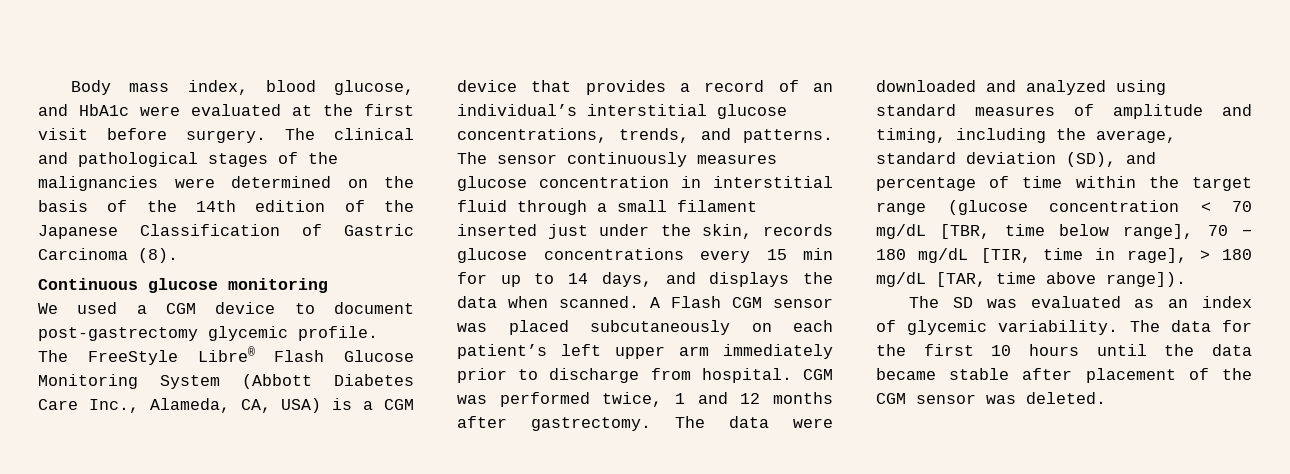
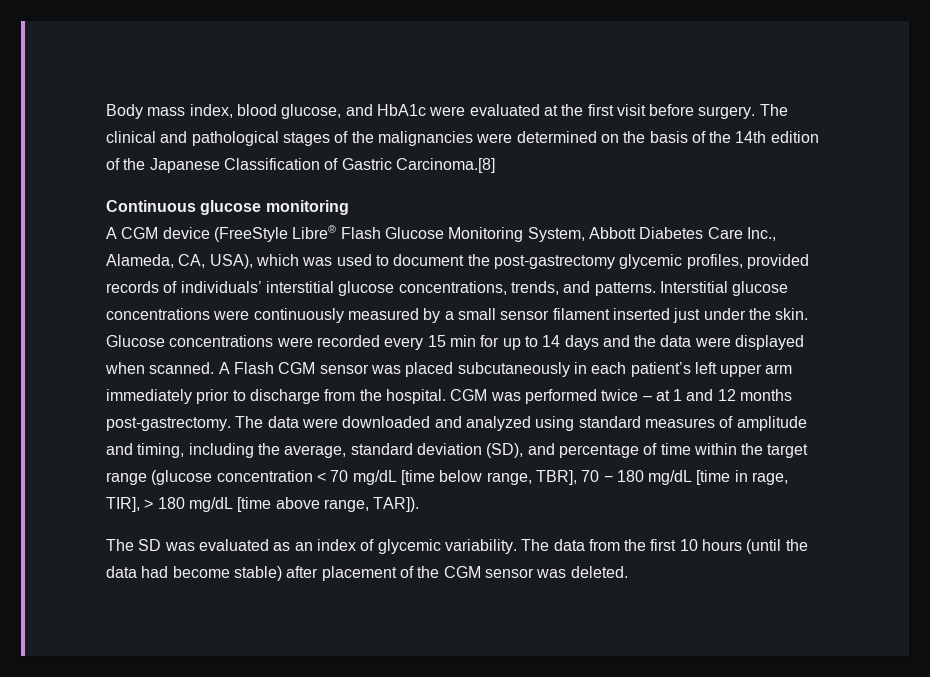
- The clinical and pathological stages of the malignancies were determined on the basis of the 14th edition of the Japanese Classification of Gastric Carcinoma (8).
+ The clinical and pathological stages of the malignancies were determined on the basis of the 14th edition of the Japanese Classification of Gastric Carcinoma.[8]
- We used a CGM device to document post-gastrectomy glycemic profile. The FreeStyle Libre® Flash Glucose Monitoring System (Abbott Diabetes Care Inc., Alameda, CA, USA) is a CGM device that provides a record of an individual’s interstitial glucose concentrations, trends, and patterns.
+ A CGM device (FreeStyle Libre® Flash Glucose Monitoring System, Abbott Diabetes Care Inc., Alameda, CA, USA), which was used to document the post-gastrectomy glycemic profiles, provided records of individuals’ interstitial glucose concentrations, trends, and patterns.
- The sensor continuously measures glucose concentration in interstitial fluid through a small filament inserted just under the skin, records glucose concentrations every 15 min for up to 14 days, and displays the data when scanned.
+ Interstitial glucose concentrations were continuously measured by a small sensor filament inserted just under the skin. Glucose concentrations were recorded every 15 min for up to 14 days and the data were displayed when scanned.
- A Flash CGM sensor was placed subcutaneously on each patient’s left upper arm immediately prior to discharge from hospital.
+ A Flash CGM sensor was placed subcutaneously in each patient’s left upper arm immediately prior to discharge from the hospital.
- CGM was performed twice, 1 and 12 months after gastrectomy.
+ CGM was performed twice – at 1 and 12 months post-gastrectomy.
- The data were downloaded and analyzed using standard measures of amplitude and timing, including the average, standard deviation (SD), and percentage of time within the target range (glucose concentration < 70 mg/dL [TBR, time below range], 70 − 180 mg/dL [TIR, time in rage], > 180 mg/dL [TAR, time above range]).
+ The data were downloaded and analyzed using standard measures of amplitude and timing, including the average, standard deviation (SD), and percentage of time within the target range (glucose concentration < 70 mg/dL [time below range, TBR], 70 − 180 mg/dL [time in rage, TIR], > 180 mg/dL [time above range, TAR]).
- The data for the first 10 hours until the data became stable after placement of the CGM sensor was deleted.
+ The data from the first 10 hours (until the data had become stable) after placement of the CGM sensor was deleted.

